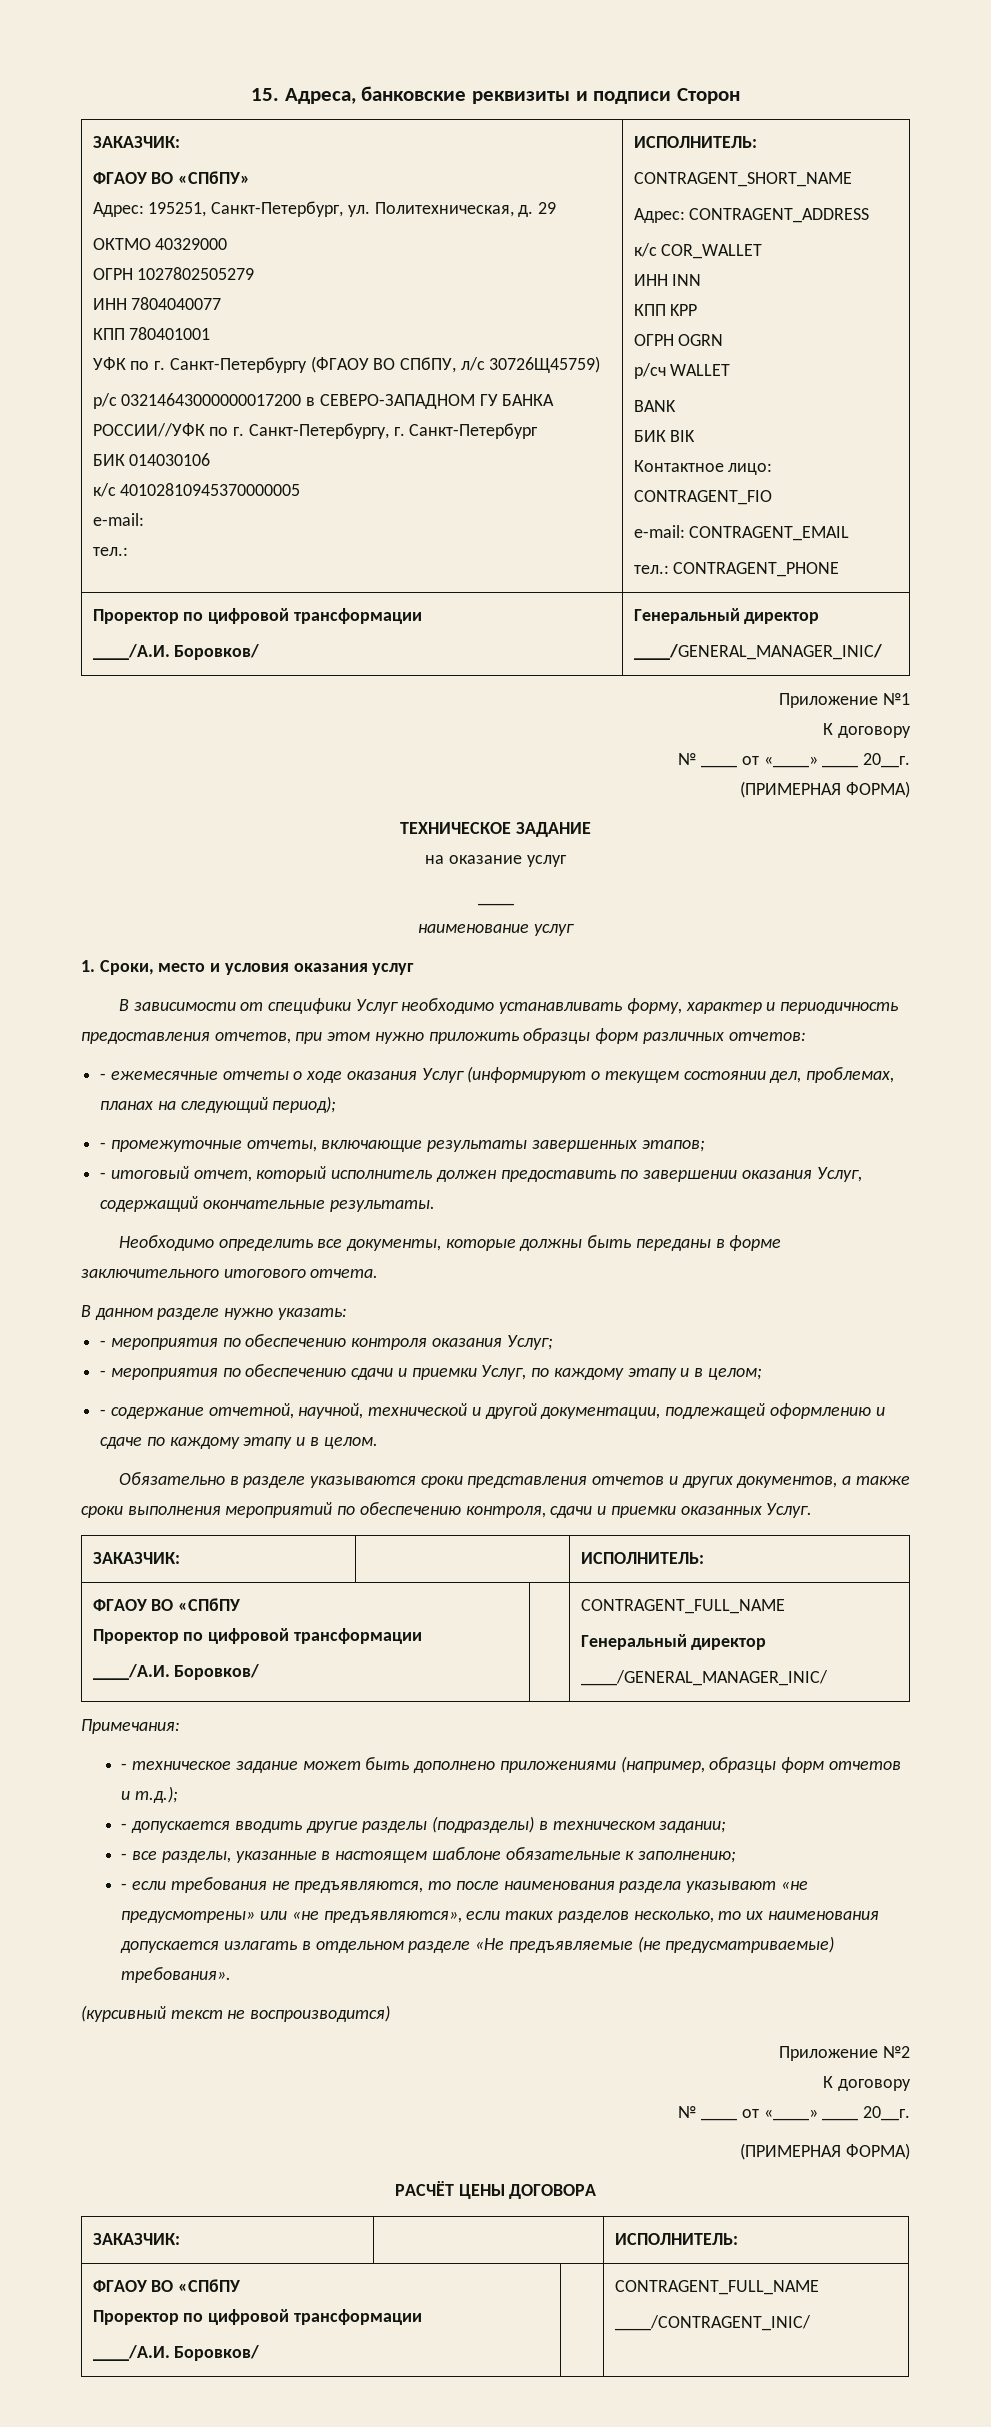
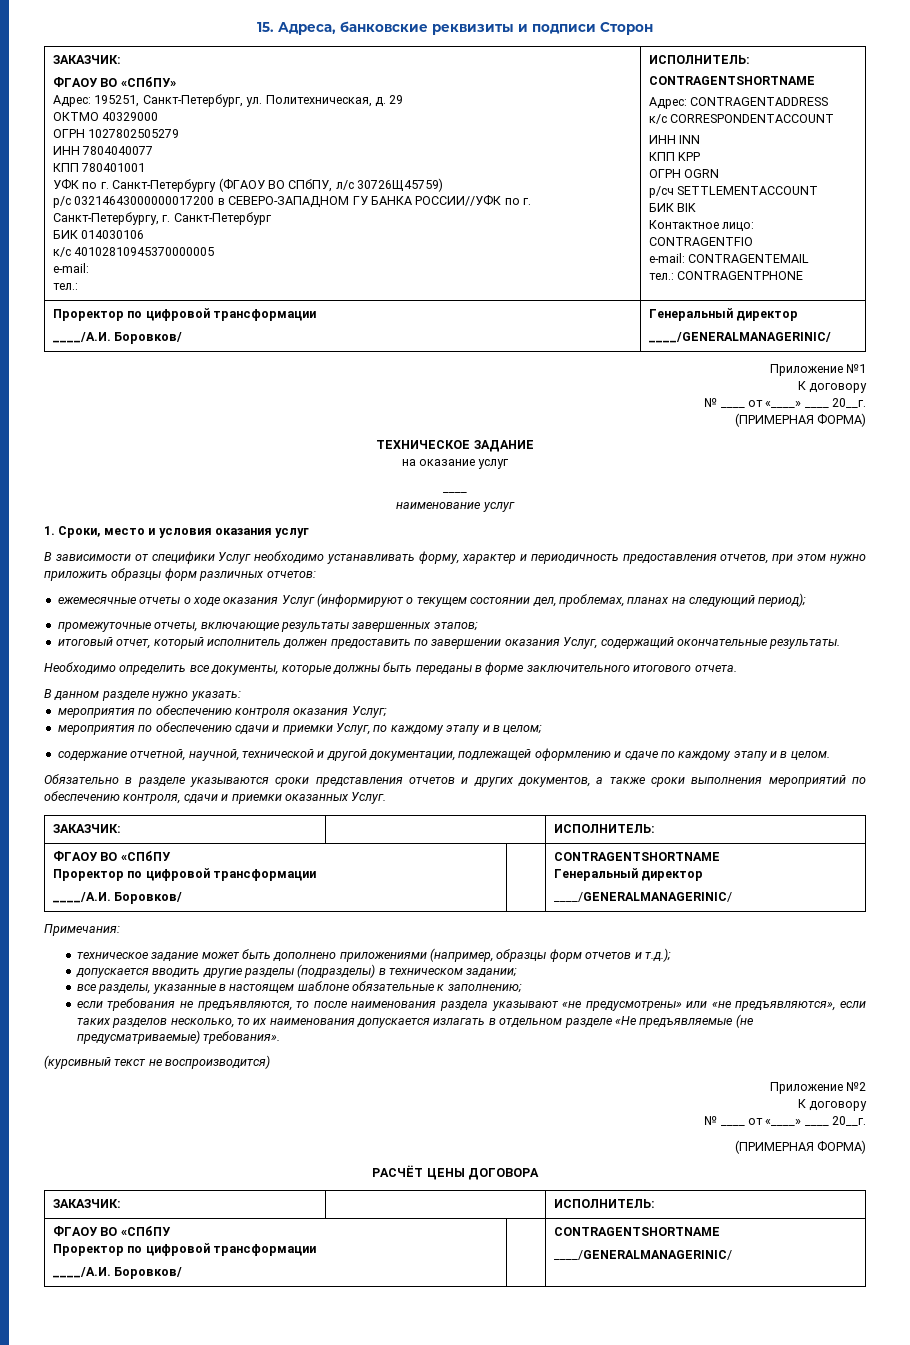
  тел.: | ИСПОЛНИТЕЛЬ:
- CONTRAGENT_SHORT_NAME
- Адрес: CONTRAGENT_ADDRESS
- к/с COR_WALLET
+ CONTRAGENTSHORTNAME
+ Адрес: CONTRAGENTADDRESS
+ к/с CORRESPONDENTACCOUNT
- р/сч WALLET
- BANK
+ р/сч SETTLEMENTACCOUNT
- Контактное лицо: CONTRAGENT_FIO
- e-mail: CONTRAGENT_EMAIL
- тел.: CONTRAGENT_PHONE
+ Контактное лицо: CONTRAGENTFIO
+ e-mail: CONTRAGENTEMAIL
+ тел.: CONTRAGENTPHONE
  Проректор по цифровой трансформации
  ____/А.И. Боровков/ | Генеральный директор
- ____/GENERAL_MANAGER_INIC/
+ ____/GENERALMANAGERINIC/
- - ежемесячные отчеты о ходе оказания Услуг (информируют о текущем состоянии дел, проблемах, планах на следующий период);
+ ежемесячные отчеты о ходе оказания Услуг (информируют о текущем состоянии дел, проблемах, планах на следующий период);
- - промежуточные отчеты, включающие результаты завершенных этапов;
+ промежуточные отчеты, включающие результаты завершенных этапов;
- - итоговый отчет, который исполнитель должен предоставить по завершении оказания Услуг, содержащий окончательные результаты.
+ итоговый отчет, который исполнитель должен предоставить по завершении оказания Услуг, содержащий окончательные результаты.
- - мероприятия по обеспечению контроля оказания Услуг;
+ мероприятия по обеспечению контроля оказания Услуг;
- - мероприятия по обеспечению сдачи и приемки Услуг, по каждому этапу и в целом;
+ мероприятия по обеспечению сдачи и приемки Услуг, по каждому этапу и в целом;
- - содержание отчетной, научной, технической и другой документации, подлежащей оформлению и сдаче по каждому этапу и в целом.
+ содержание отчетной, научной, технической и другой документации, подлежащей оформлению и сдаче по каждому этапу и в целом.
  Обязательно в разделе указываются сроки представления отчетов и других документов, а также сроки выполнения мероприятий по обеспечению контроля, сдачи и приемки оказанных Услуг.
  ЗАКАЗЧИК: | | ИСПОЛНИТЕЛЬ:
  ФГАОУ ВО «СПбПУ
  Проректор по цифровой трансформации
- ____/А.И. Боровков/ | | CONTRAGENT_FULL_NAME
+ ____/А.И. Боровков/ | | CONTRAGENTSHORTNAME
  Генеральный директор
- ____/GENERAL_MANAGER_INIC/
+ ____/GENERALMANAGERINIC/
- - техническое задание может быть дополнено приложениями (например, образцы форм отчетов и т.д.);
+ техническое задание может быть дополнено приложениями (например, образцы форм отчетов и т.д.);
- - допускается вводить другие разделы (подразделы) в техническом задании;
+ допускается вводить другие разделы (подразделы) в техническом задании;
- - все разделы, указанные в настоящем шаблоне обязательные к заполнению;
+ все разделы, указанные в настоящем шаблоне обязательные к заполнению;
- - если требования не предъявляются, то после наименования раздела указывают «не предусмотрены» или «не предъявляются», если таких разделов несколько, то их наименования допускается излагать в отдельном разделе «Не предъявляемые (не предусматриваемые) требования».
+ если требования не предъявляются, то после наименования раздела указывают «не предусмотрены» или «не предъявляются», если таких разделов несколько, то их наименования допускается излагать в отдельном разделе «Не предъявляемые (не предусматриваемые) требования».
  РАСЧЁТ ЦЕНЫ ДОГОВОРА
  ЗАКАЗЧИК: | | ИСПОЛНИТЕЛЬ:
  ФГАОУ ВО «СПбПУ
  Проректор по цифровой трансформации
- ____/А.И. Боровков/ | | CONTRAGENT_FULL_NAME
- ____/CONTRAGENT_INIC/
+ ____/А.И. Боровков/ | | CONTRAGENTSHORTNAME
+ ____/GENERALMANAGERINIC/

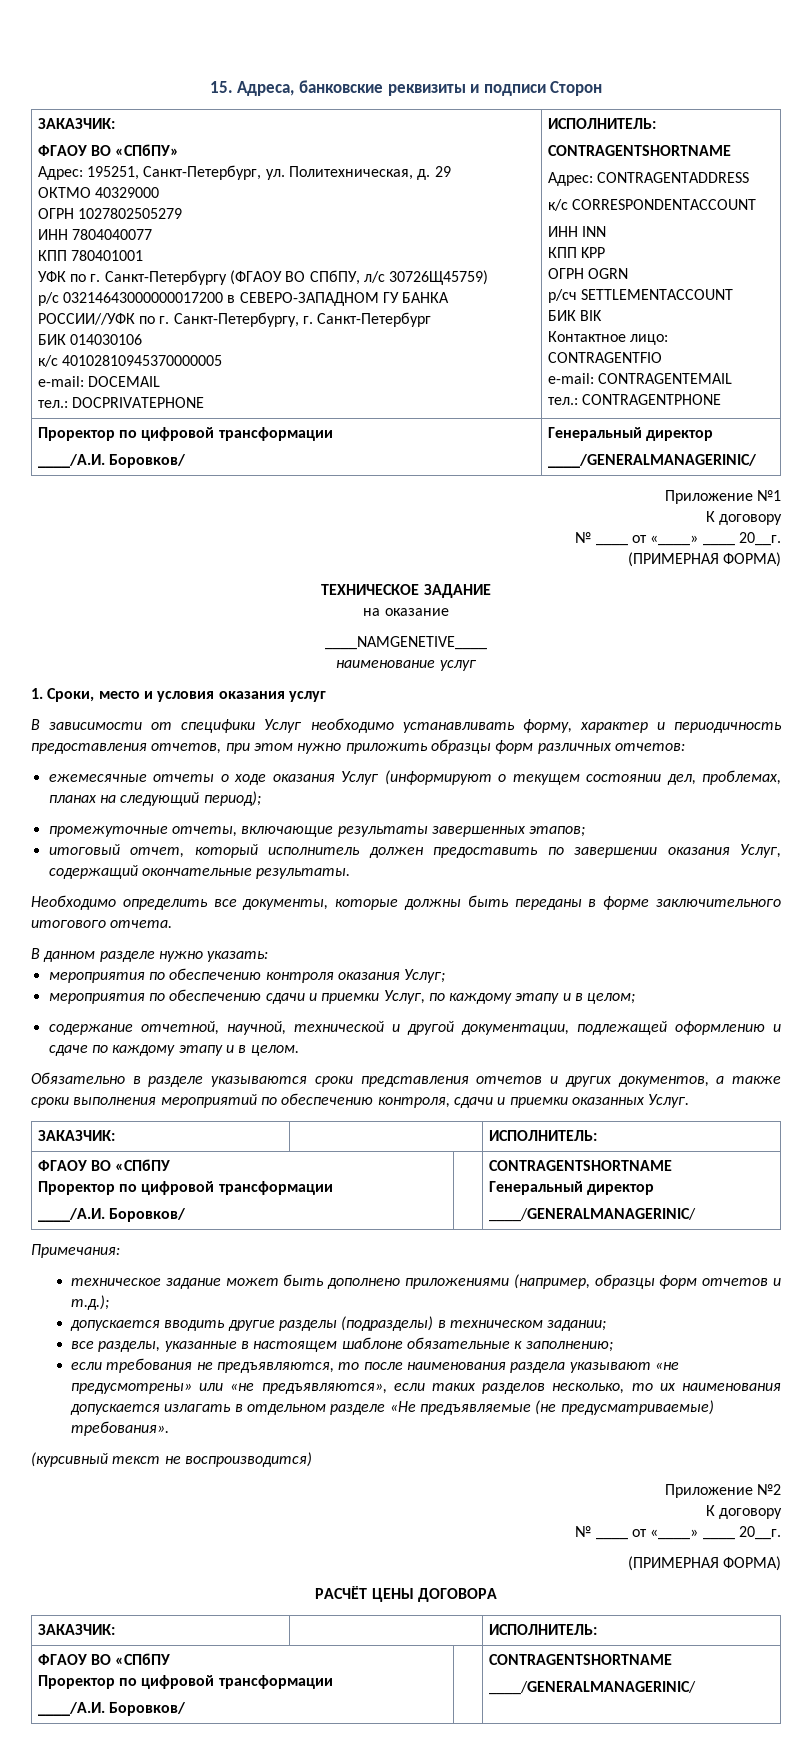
  к/с 40102810945370000005
- e-mail:
- тел.:
+ e-mail: DOCEMAIL
+ тел.: DOCPRIVATEPHONE
- на оказание услуг
- ____
+ на оказание
+ ____NAMGENETIVE____

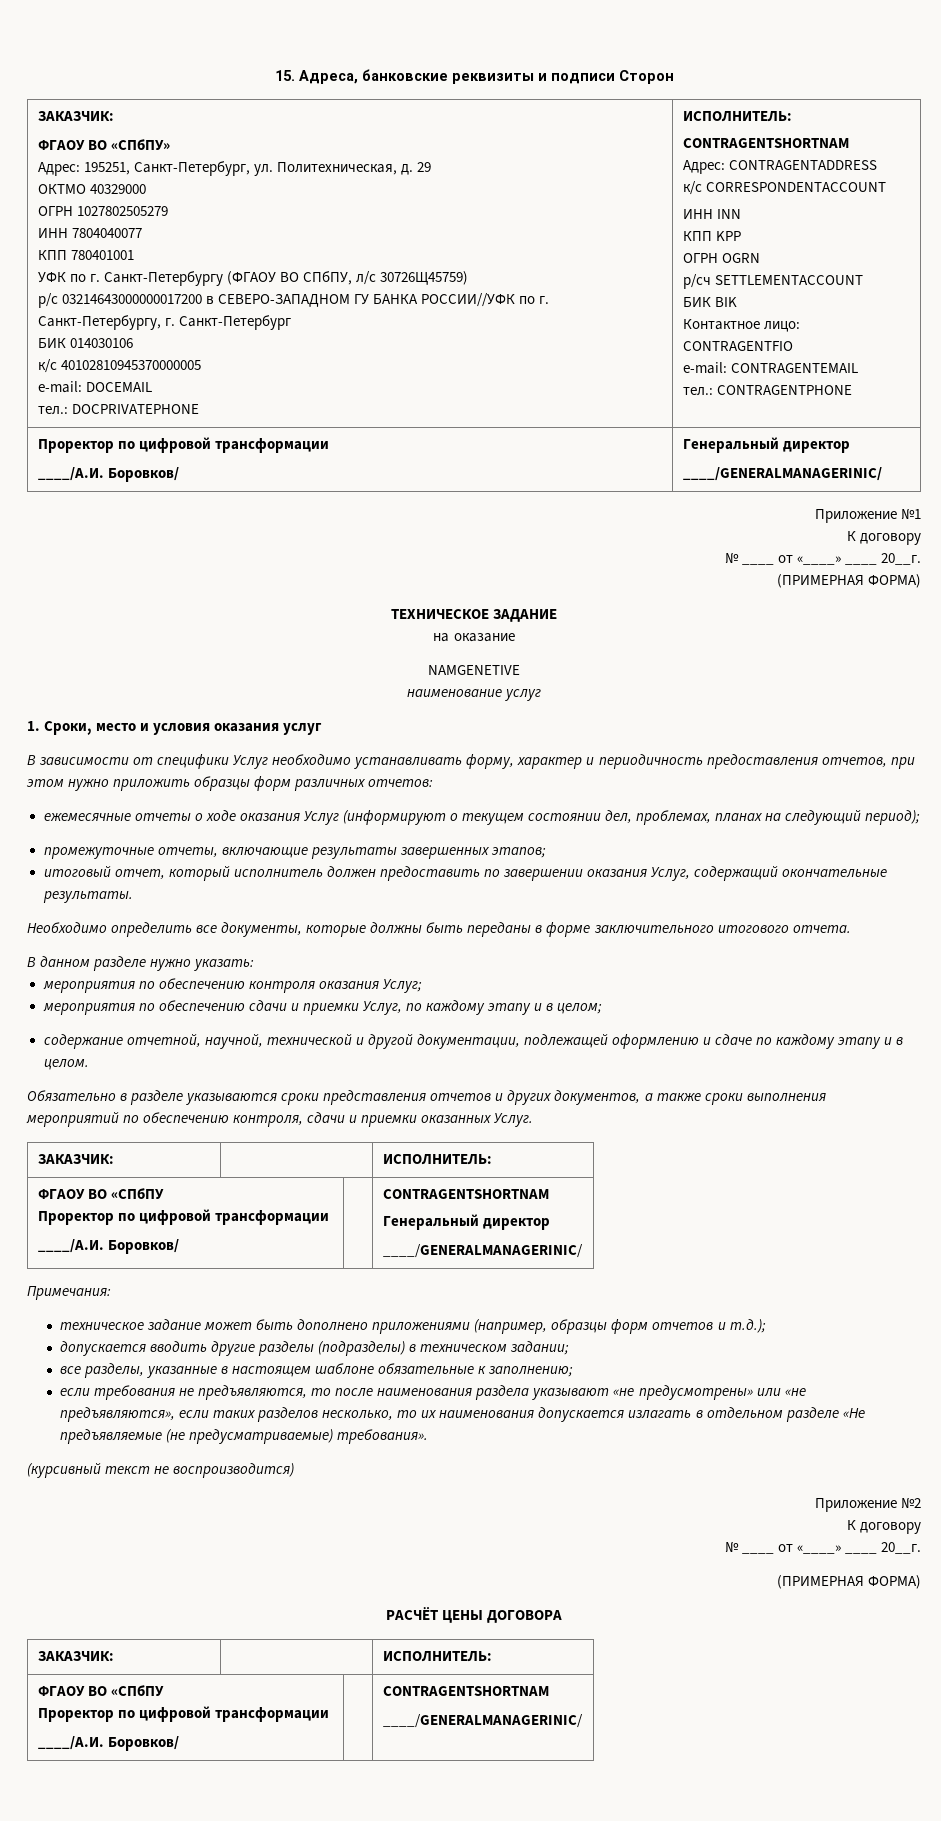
  тел.: DOCPRIVATEPHONE | ИСПОЛНИТЕЛЬ:
- CONTRAGENTSHORTNAME
+ CONTRAGENTSHORTNAM
- ____NAMGENETIVE____
+ NAMGENETIVE
  Обязательно в разделе указываются сроки представления отчетов и других документов, а также сроки выполнения мероприятий по обеспечению контроля, сдачи и приемки оказанных Услуг.
  ЗАКАЗЧИК: | | ИСПОЛНИТЕЛЬ:
  ФГАОУ ВО «СПбПУ
  Проректор по цифровой трансформации
- ____/А.И. Боровков/ | | CONTRAGENTSHORTNAME
+ ____/А.И. Боровков/ | | CONTRAGENTSHORTNAM
  РАСЧЁТ ЦЕНЫ ДОГОВОРА
  ЗАКАЗЧИК: | | ИСПОЛНИТЕЛЬ:
  ФГАОУ ВО «СПбПУ
  Проректор по цифровой трансформации
- ____/А.И. Боровков/ | | CONTRAGENTSHORTNAME
+ ____/А.И. Боровков/ | | CONTRAGENTSHORTNAM

